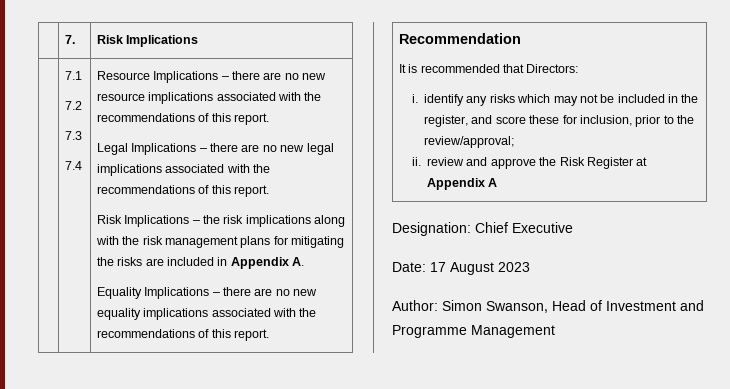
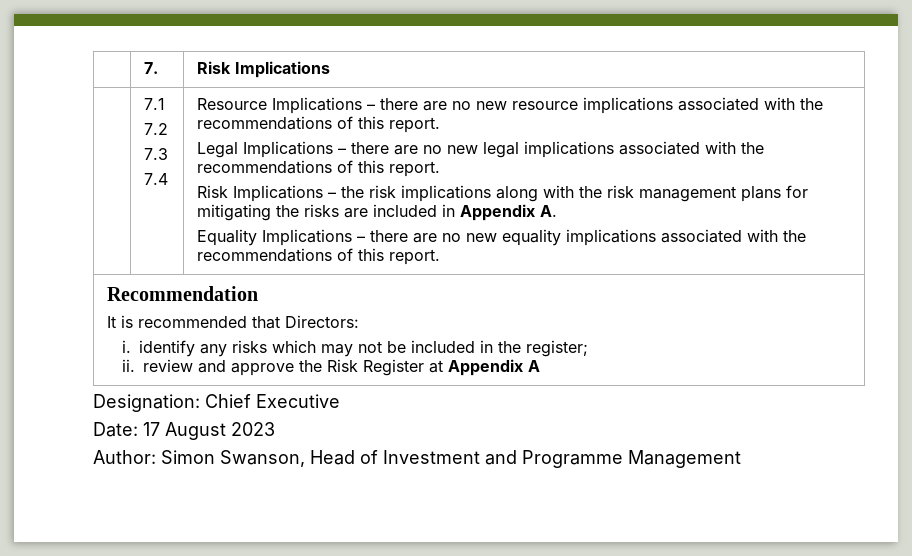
  Recommendation
  It is recommended that Directors:
- i. identify any risks which may not be included in the register, and score these for inclusion, prior to the review/approval;
+ i. identify any risks which may not be included in the register;

